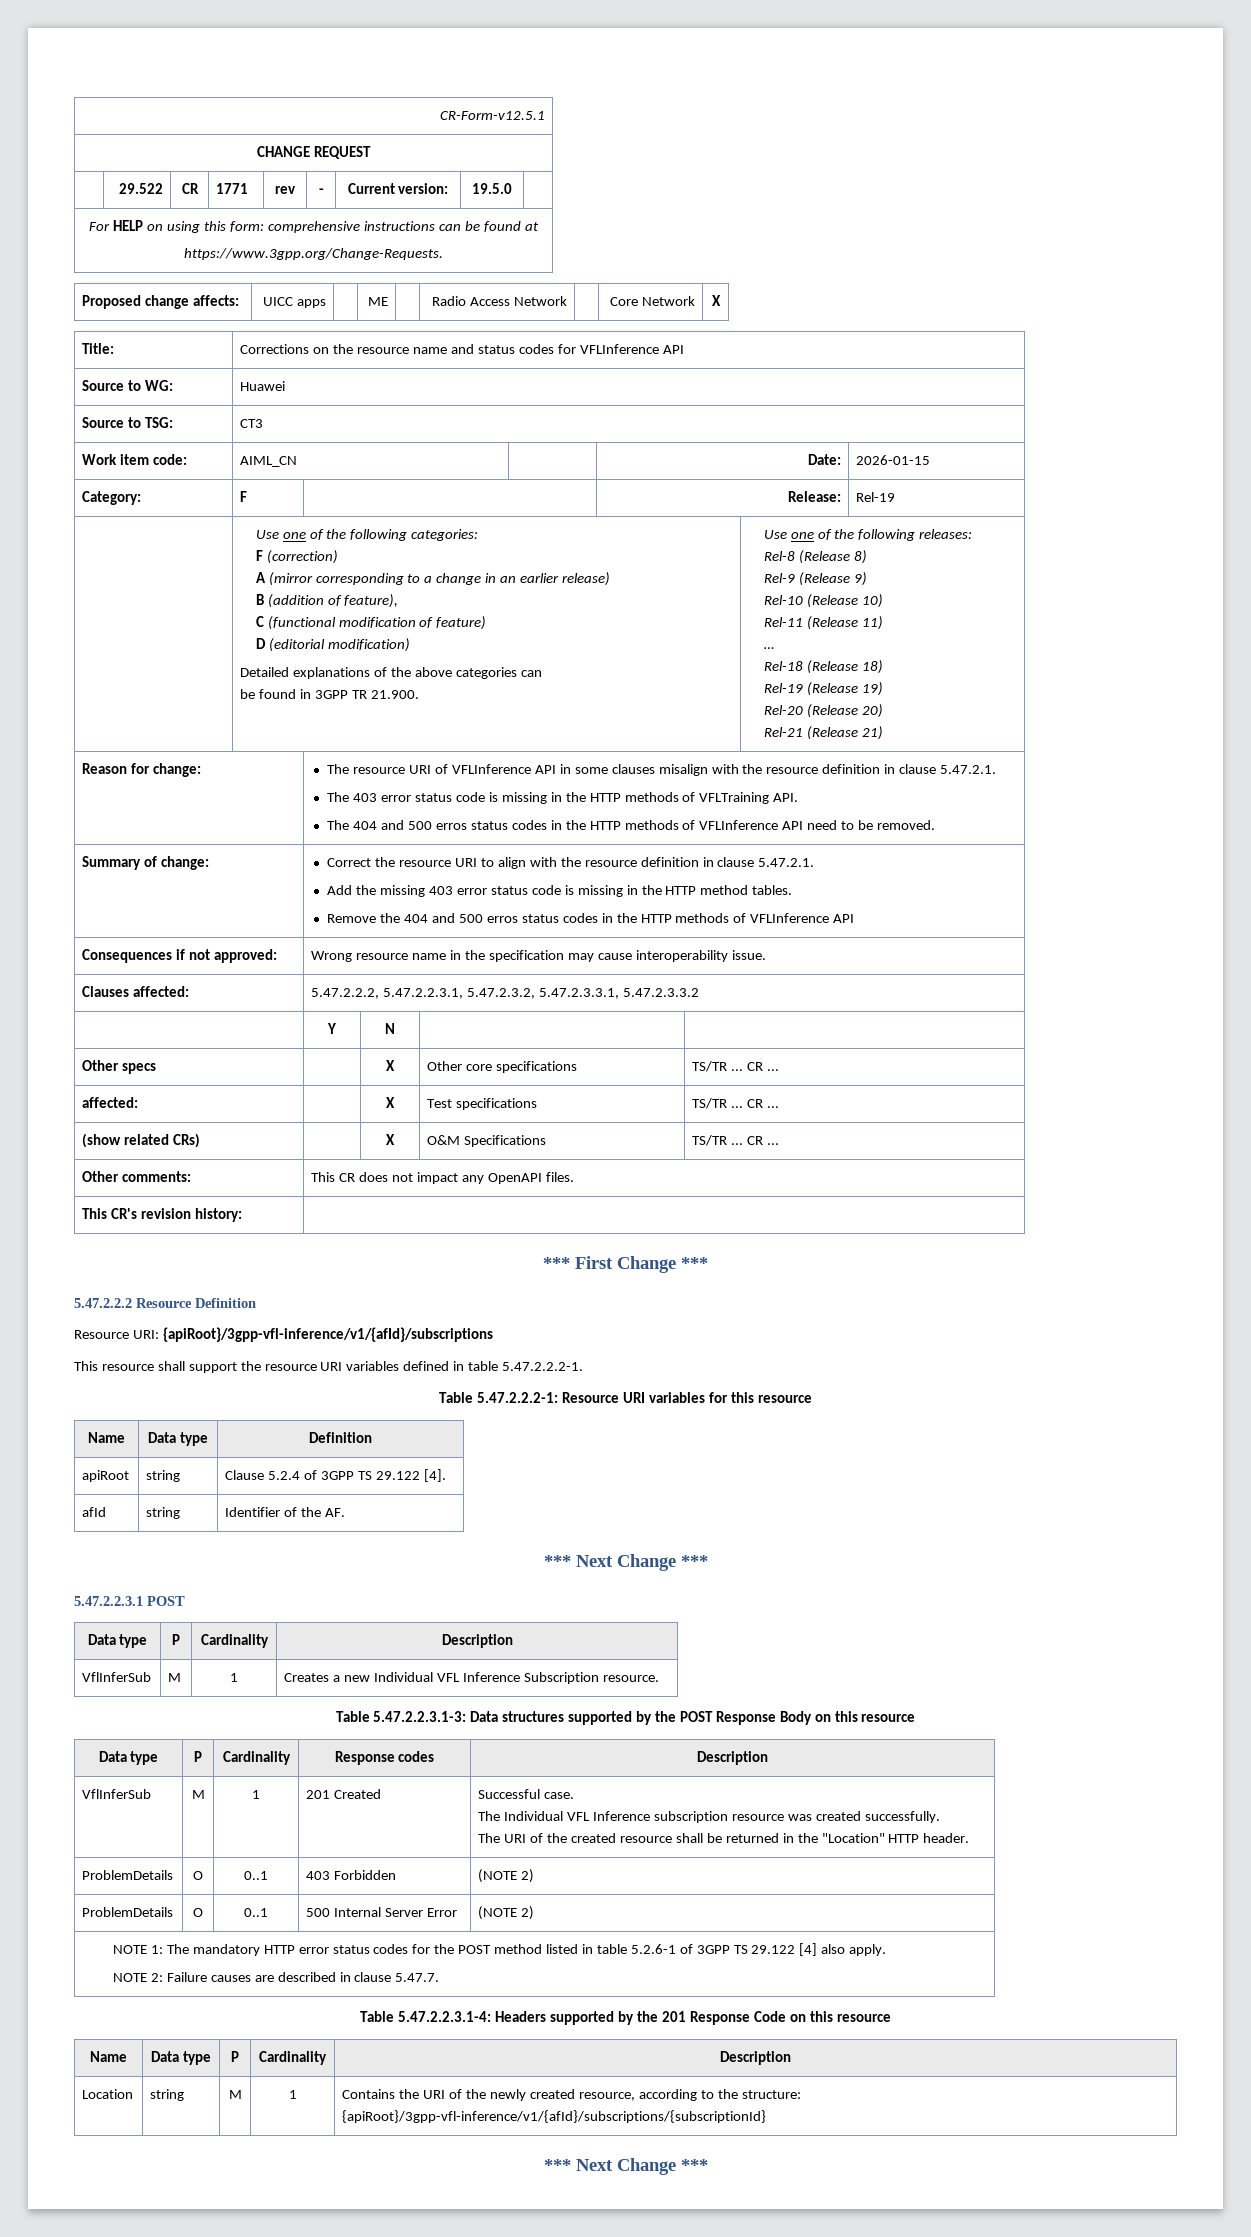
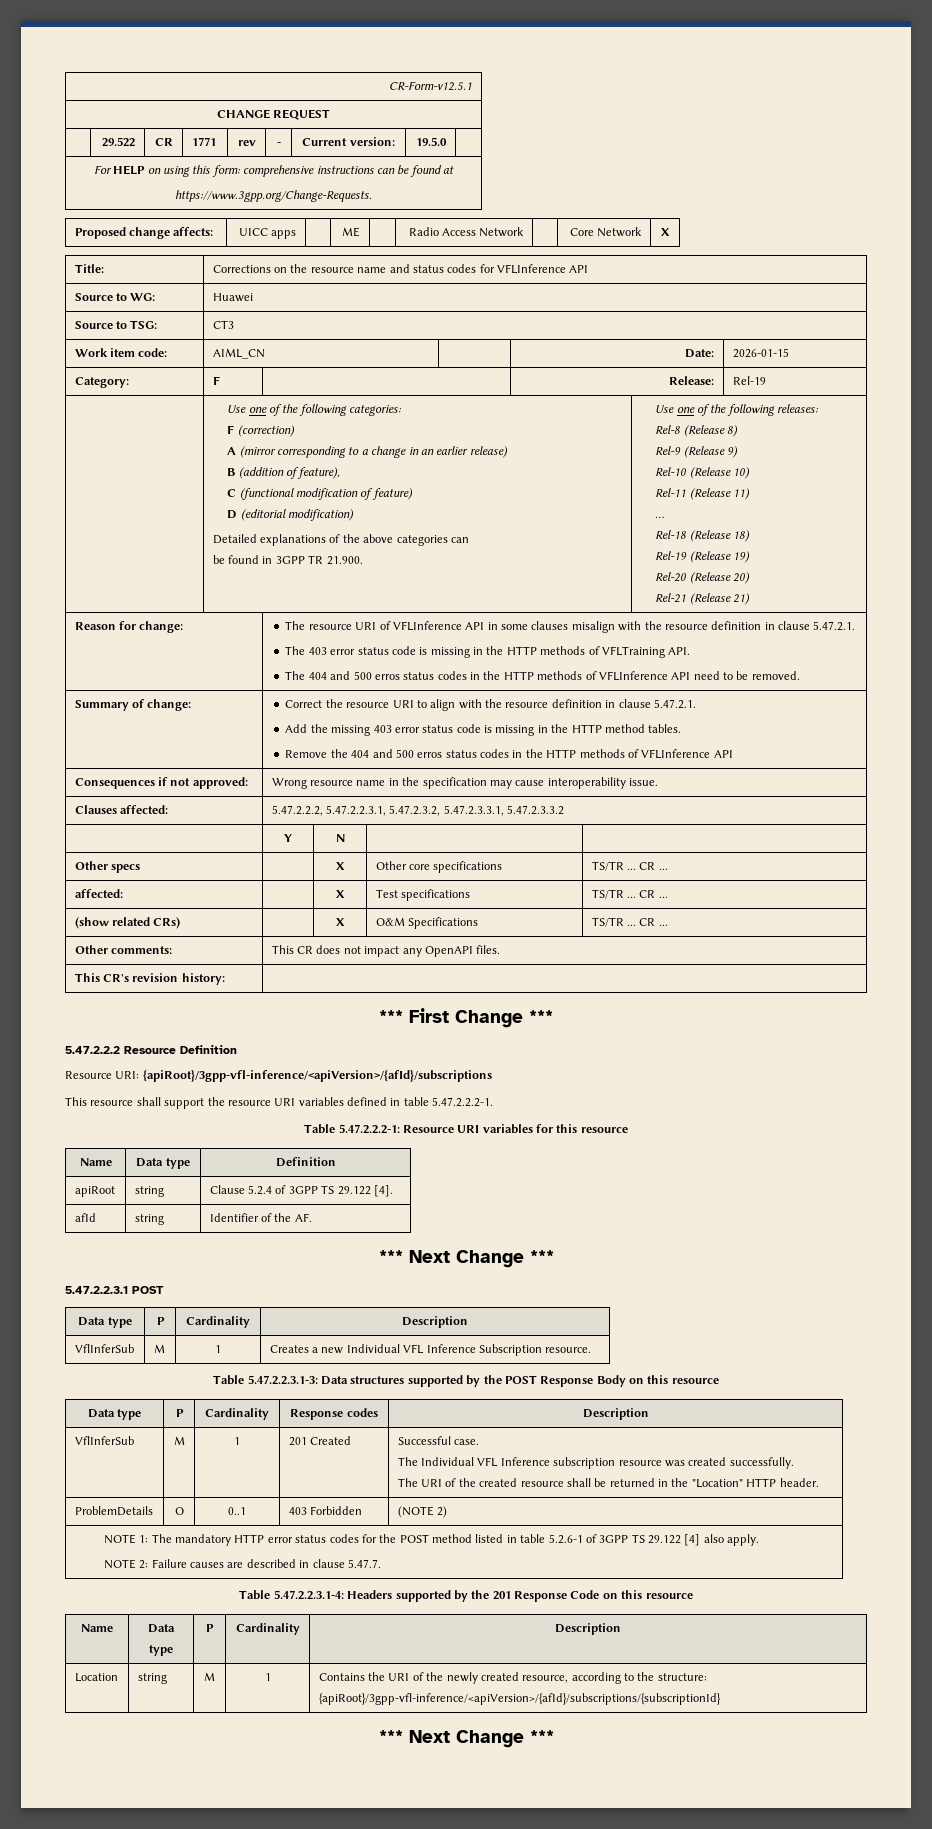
- Resource URI: {apiRoot}/3gpp-vfl-inference/v1/{afId}/subscriptions
+ Resource URI: {apiRoot}/3gpp-vfl-inference/<apiVersion>/{afId}/subscriptions
- ProblemDetails | O | 0..1 | 500 Internal Server Error | (NOTE 2)
- Location | string | M | 1 | Contains the URI of the newly created resource, according to the structure: {apiRoot}/3gpp-vfl-inference/v1/{afId}/subscriptions/{subscriptionId}
+ Location | string | M | 1 | Contains the URI of the newly created resource, according to the structure: {apiRoot}/3gpp-vfl-inference/<apiVersion>/{afId}/subscriptions/{subscriptionId}

